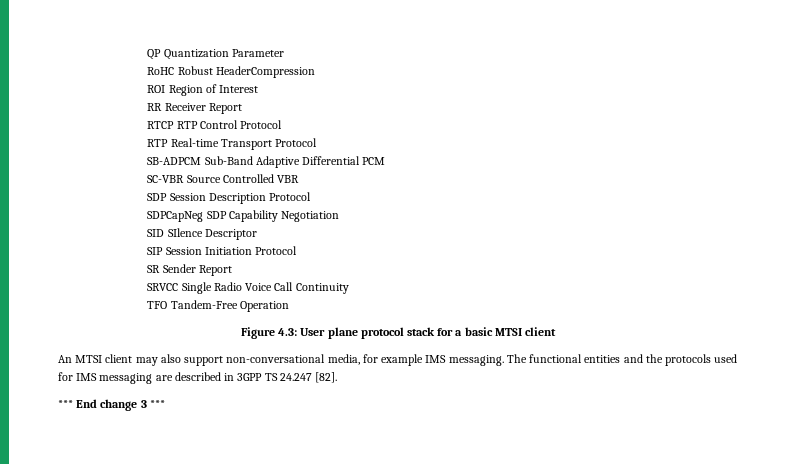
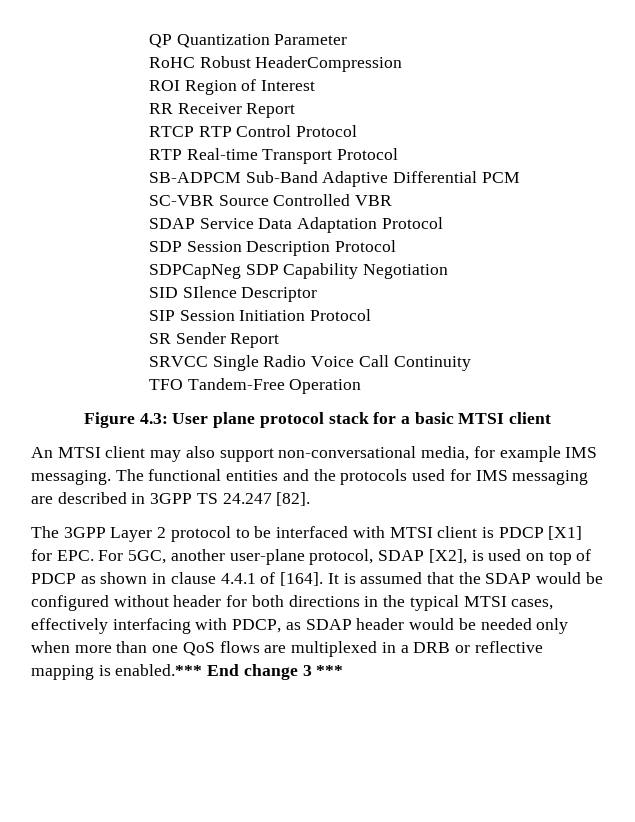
+ SDAP Service Data Adaptation Protocol
- *** End change 3 ***
+ The 3GPP Layer 2 protocol to be interfaced with MTSI client is PDCP [X1] for EPC. For 5GC, another user-plane protocol, SDAP [X2], is used on top of PDCP as shown in clause 4.4.1 of [164]. It is assumed that the SDAP would be configured without header for both directions in the typical MTSI cases, effectively interfacing with PDCP, as SDAP header would be needed only when more than one QoS flows are multiplexed in a DRB or reflective mapping is enabled.*** End change 3 ***

